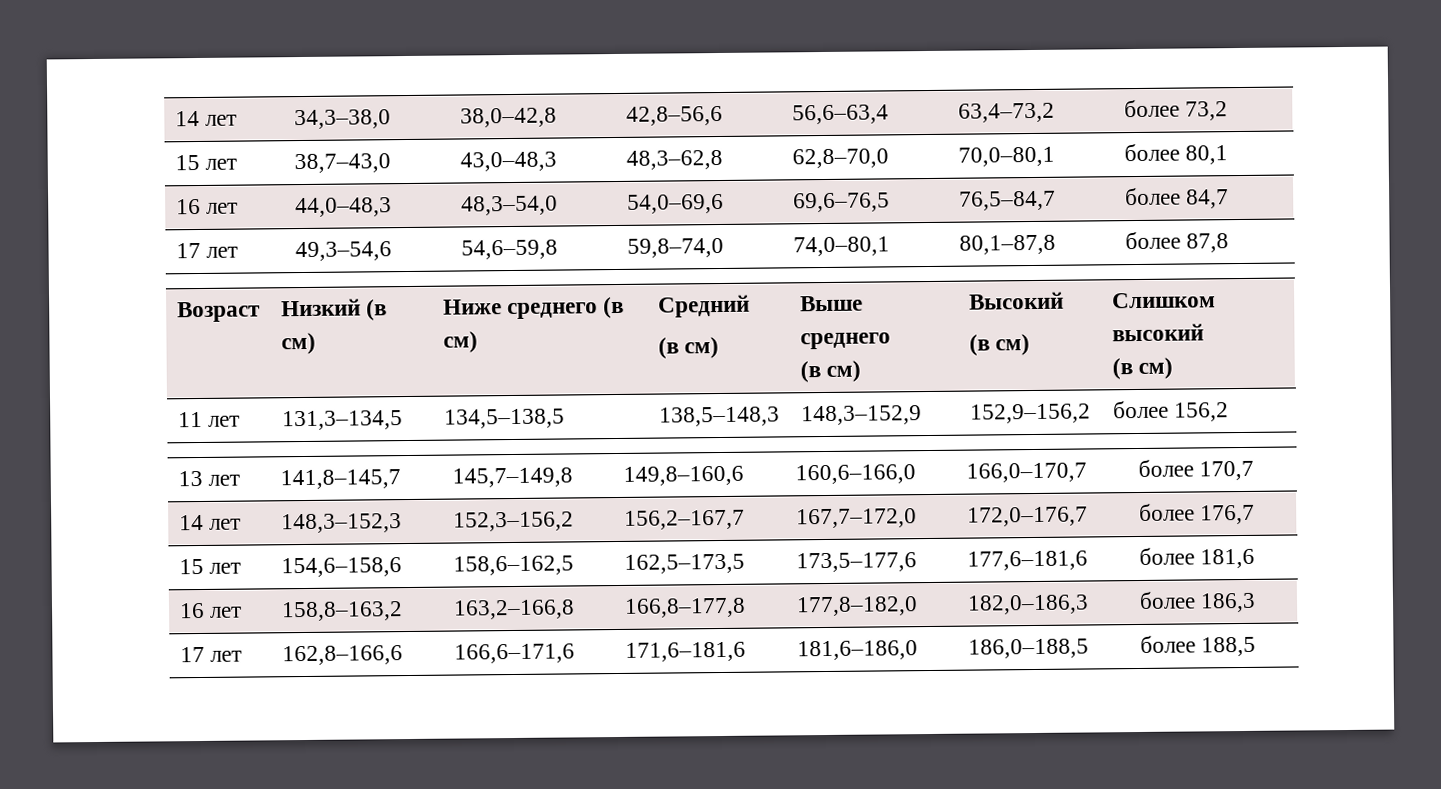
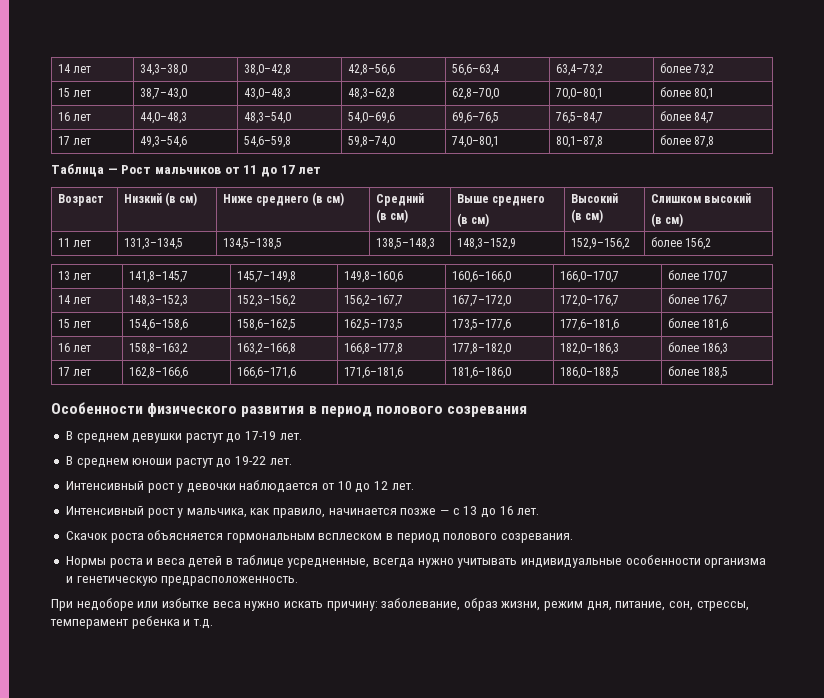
+ Таблица — Рост мальчиков от 11 до 17 лет
+ Особенности физического развития в период полового созревания
+ В среднем девушки растут до 17-19 лет.
+ В среднем юноши растут до 19-22 лет.
+ Интенсивный рост у девочки наблюдается от 10 до 12 лет.
+ Интенсивный рост у мальчика, как правило, начинается позже — с 13 до 16 лет.
+ Скачок роста объясняется гормональным всплеском в период полового созревания.
+ Нормы роста и веса детей в таблице усредненные, всегда нужно учитывать индивидуальные особенности организма и генетическую предрасположенность.
+ При недоборе или избытке веса нужно искать причину: заболевание, образ жизни, режим дня, питание, сон, стрессы, темперамент ребенка и т.д.

